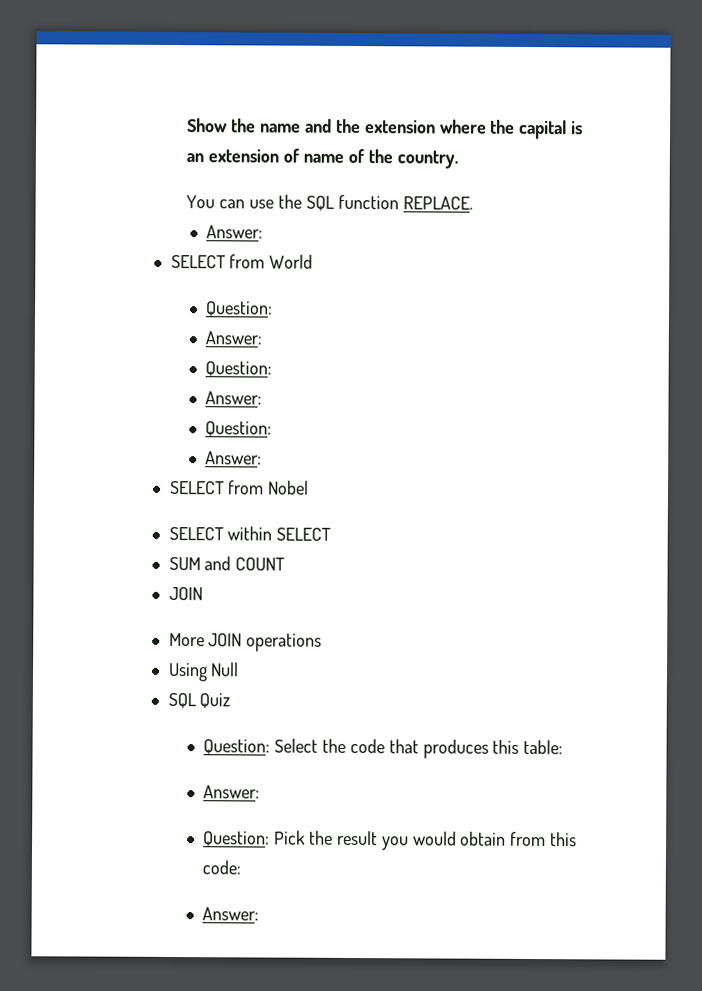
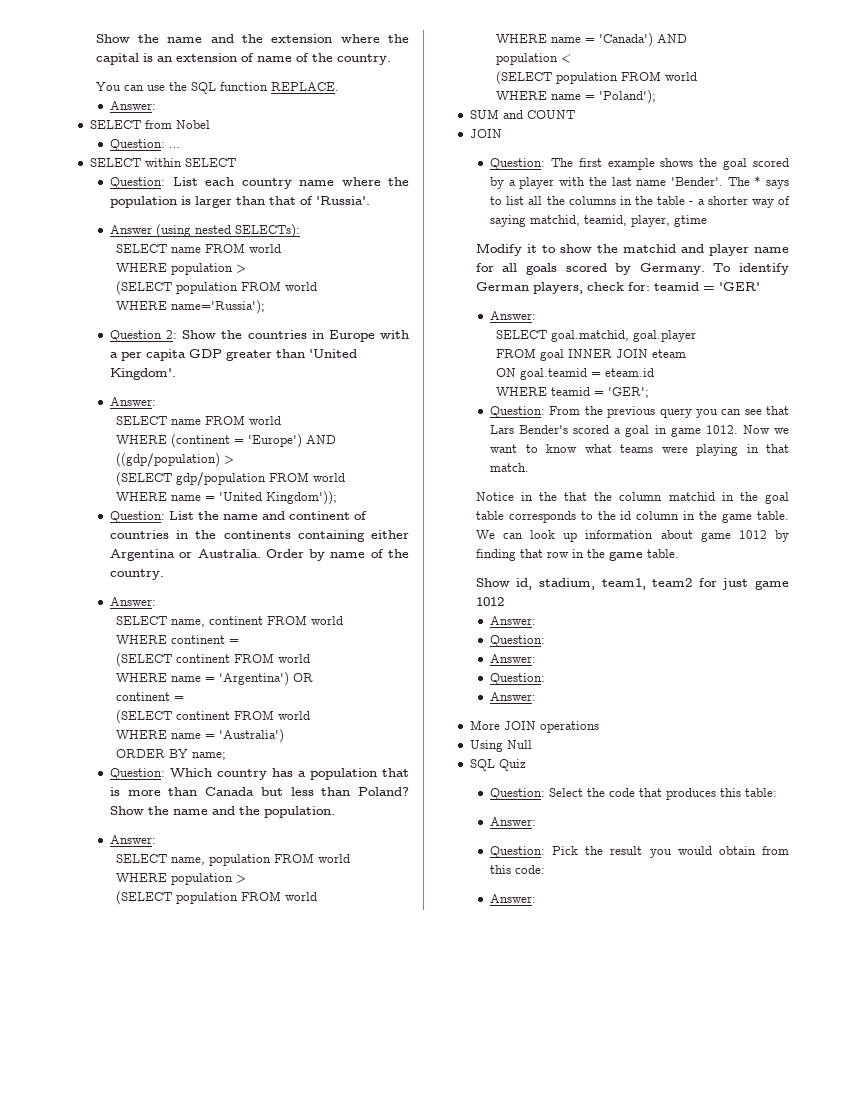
- SELECT from World
- Question:
+ SELECT from Nobel
+ Question: …
+ SELECT within SELECT
+ Question: List each country name where the population is larger than that of 'Russia'.
+ Answer (using nested SELECTs):
+ SELECT name FROM world
+ WHERE population >
+ (SELECT population FROM world
+ WHERE name='Russia');
+ Question 2: Show the countries in Europe with a per capita GDP greater than 'United Kingdom'.
+ Answer:
+ SELECT name FROM world
+ WHERE (continent = 'Europe') AND ((gdp/population) >
+ (SELECT gdp/population FROM world
+ WHERE name = 'United Kingdom'));
+ Question: List the name and continent of countries in the continents containing either Argentina or Australia. Order by name of the country.
+ Answer:
+ SELECT name, continent FROM world
+ WHERE continent =
+ (SELECT continent FROM world
+ WHERE name = 'Argentina') OR
+ continent =
+ (SELECT continent FROM world
+ WHERE name = 'Australia')
+ ORDER BY name;
+ Question: Which country has a population that is more than Canada but less than Poland? Show the name and the population.
+ Answer:
+ SELECT name, population FROM world
+ WHERE population >
+ (SELECT population FROM world
+ WHERE name = 'Canada') AND
+ population <
+ (SELECT population FROM world
+ WHERE name = 'Poland');
+ SUM and COUNT
+ JOIN
+ Question: The first example shows the goal scored by a player with the last name 'Bender'. The * says to list all the columns in the table - a shorter way of saying matchid, teamid, player, gtime
+ Modify it to show the matchid and player name for all goals scored by Germany. To identify German players, check for: teamid = 'GER'
+ Answer:
+ SELECT goal.matchid, goal.player
+ FROM goal INNER JOIN eteam
+ ON goal.teamid = eteam.id
+ WHERE teamid = 'GER';
+ Question: From the previous query you can see that Lars Bender's scored a goal in game 1012. Now we want to know what teams were playing in that match.
+ Notice in the that the column matchid in the goal table corresponds to the id column in the game table. We can look up information about game 1012 by finding that row in the game table.
+ Show id, stadium, team1, team2 for just game 1012
- SELECT from Nobel
- SELECT within SELECT
- SUM and COUNT
- JOIN

